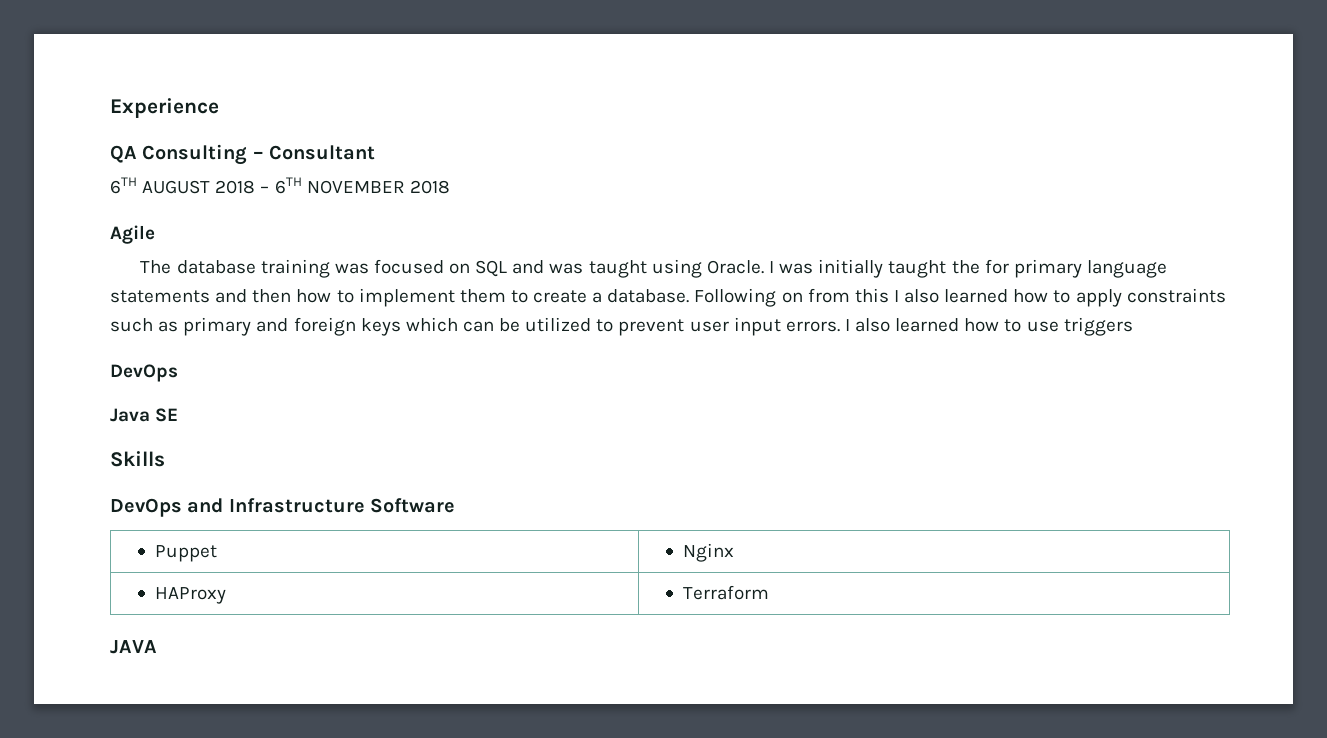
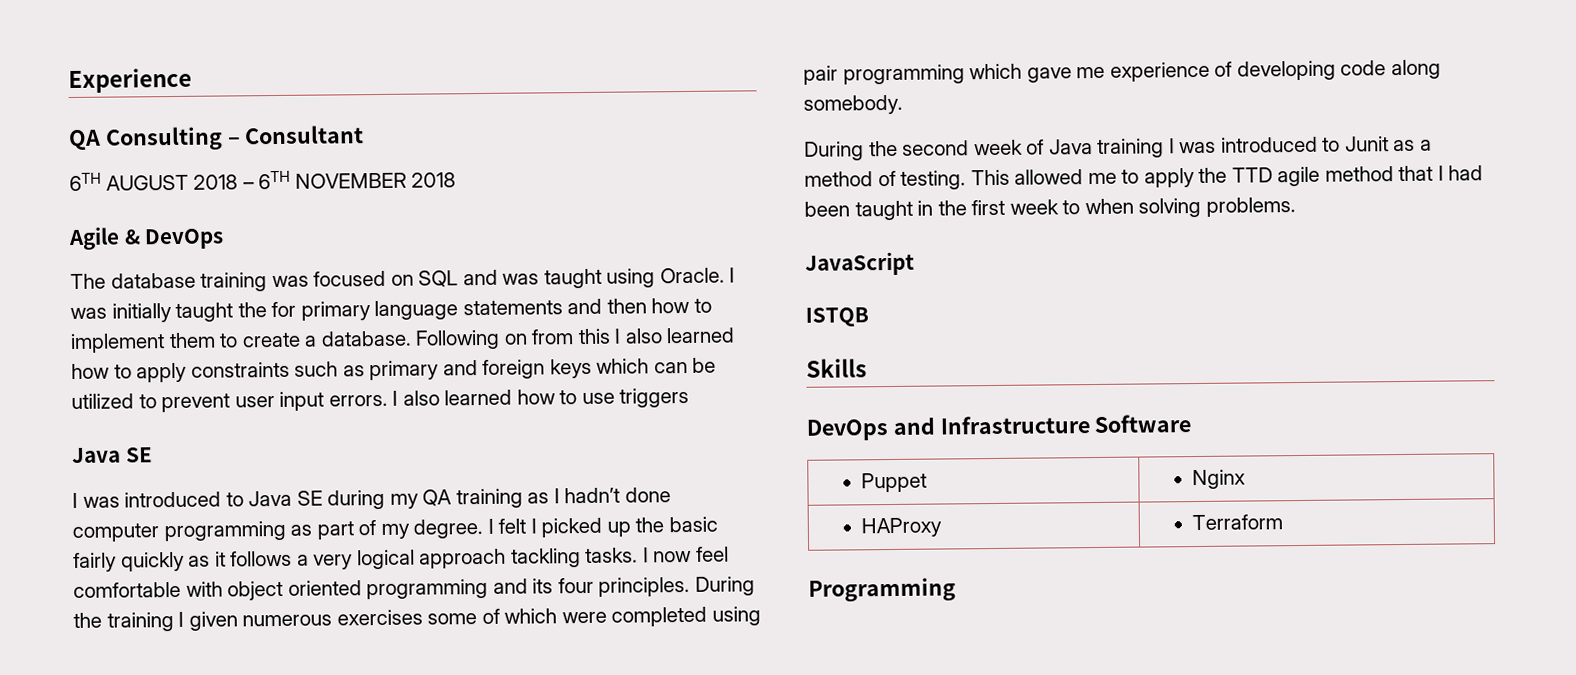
- Agile
+ Agile & DevOps
  I also learned how to use triggers
- DevOps
  Java SE
+ I was introduced to Java SE during my QA training as I hadn’t done computer programming as part of my degree. I felt I picked up the basic fairly quickly as it follows a very logical approach tackling tasks. I now feel comfortable with object oriented programming and its four principles. During the training I given numerous exercises some of which were completed using pair programming which gave me experience of developing code along somebody.
+ During the second week of Java training I was introduced to Junit as a method of testing. This allowed me to apply the TTD agile method that I had been taught in the first week to when solving problems.
+ JavaScript
+ ISTQB
- JAVA
+ Programming

